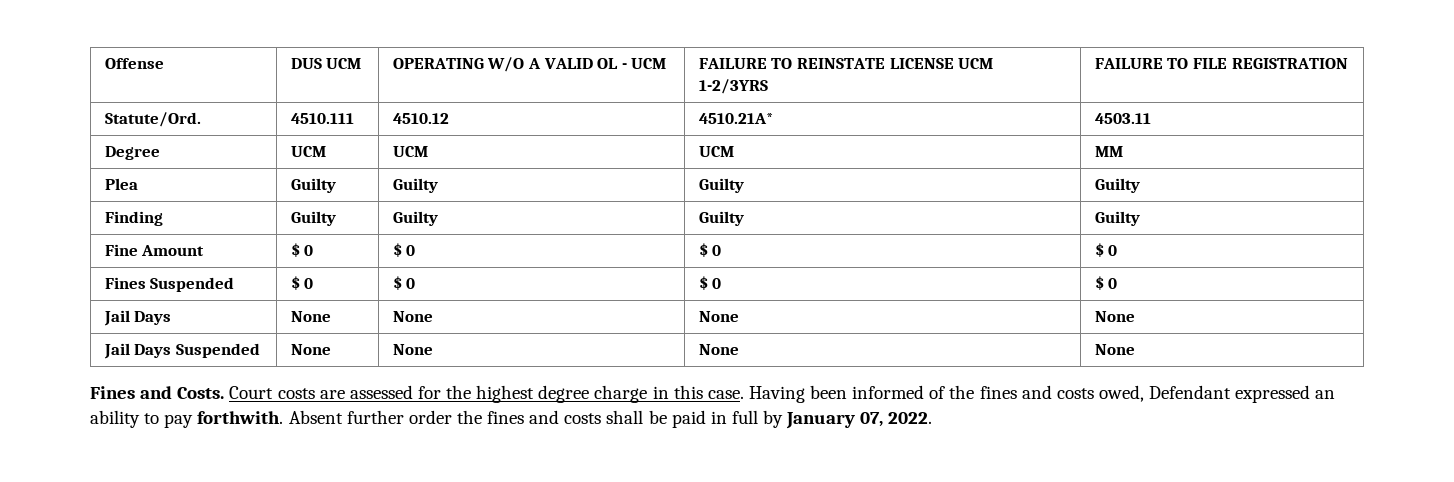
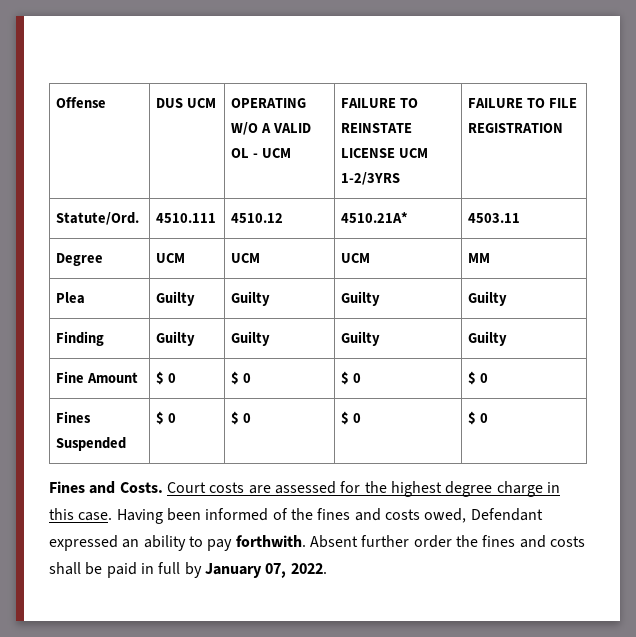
- Jail Days | None | None | None | None
- Jail Days Suspended | None | None | None | None

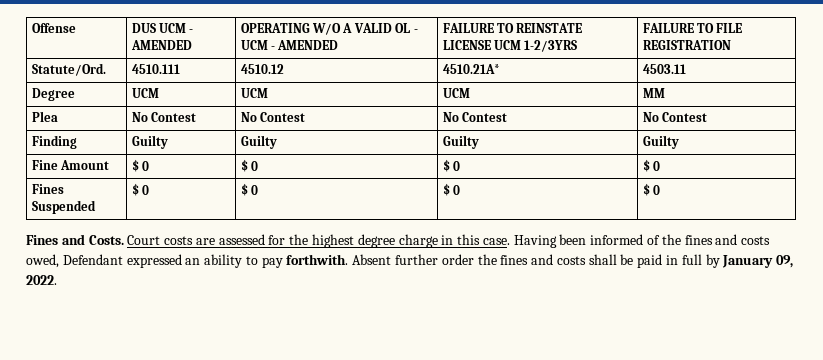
- Offense | DUS UCM | OPERATING W/O A VALID OL - UCM | FAILURE TO REINSTATE LICENSE UCM 1-2/3YRS | FAILURE TO FILE REGISTRATION
+ Offense | DUS UCM - AMENDED | OPERATING W/O A VALID OL - UCM - AMENDED | FAILURE TO REINSTATE LICENSE UCM 1-2/3YRS | FAILURE TO FILE REGISTRATION
- Plea | Guilty | Guilty | Guilty | Guilty
+ Plea | No Contest | No Contest | No Contest | No Contest
- Absent further order the fines and costs shall be paid in full by January 07, 2022.
+ Absent further order the fines and costs shall be paid in full by January 09, 2022.

